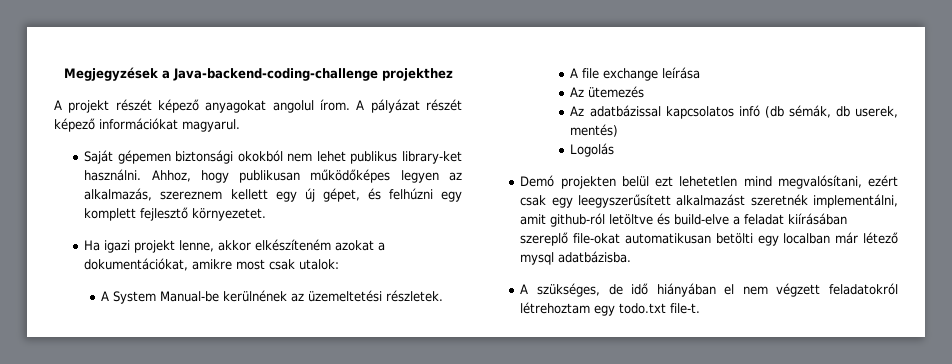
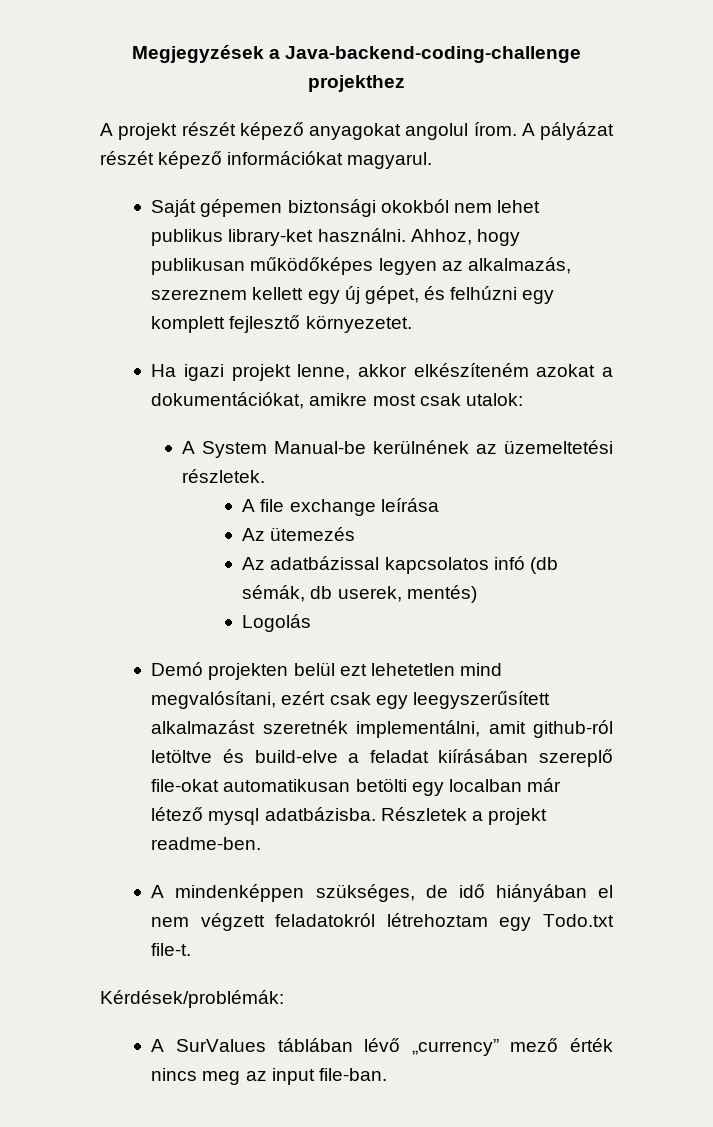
- Demó projekten belül ezt lehetetlen mind megvalósítani, ezért csak egy leegyszerűsített alkalmazást szeretnék implementálni, amit github-ról letöltve és build-elve a feladat kiírásában szereplő file-okat automatikusan betölti egy localban már létező mysql adatbázisba.
- A szükséges, de idő hiányában el nem végzett feladatokról létrehoztam egy todo.txt file-t.
+ Demó projekten belül ezt lehetetlen mind megvalósítani, ezért csak egy leegyszerűsített alkalmazást szeretnék implementálni, amit github-ról letöltve és build-elve a feladat kiírásában szereplő file-okat automatikusan betölti egy localban már létező mysql adatbázisba. Részletek a projekt readme-ben.
+ A mindenképpen szükséges, de idő hiányában el nem végzett feladatokról létrehoztam egy Todo.txt file-t.
+ Kérdések/problémák:
+ A SurValues táblában lévő „currency” mező érték nincs meg az input file-ban.

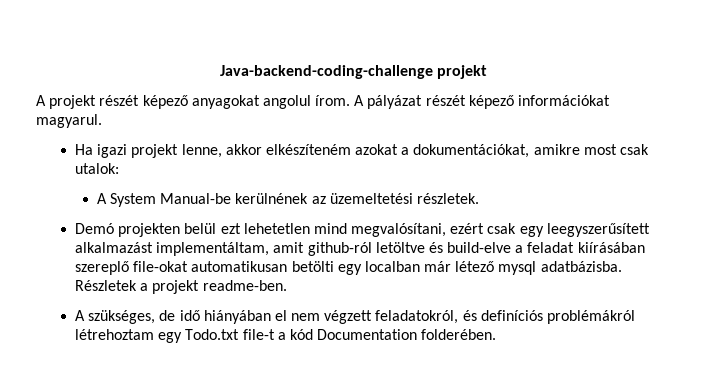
- Megjegyzések a Java-backend-coding-challenge projekthez
+ Java-backend-coding-challenge projekt
- Saját gépemen biztonsági okokból nem lehet publikus library-ket használni. Ahhoz, hogy publikusan működőképes legyen az alkalmazás, szereznem kellett egy új gépet, és felhúzni egy komplett fejlesztő környezetet.
- A file exchange leírása
- Az ütemezés
- Az adatbázissal kapcsolatos infó (db sémák, db userek, mentés)
- Logolás
- Demó projekten belül ezt lehetetlen mind megvalósítani, ezért csak egy leegyszerűsített alkalmazást szeretnék implementálni, amit github-ról letöltve és build-elve a feladat kiírásában szereplő file-okat automatikusan betölti egy localban már létező mysql adatbázisba.
+ Demó projekten belül ezt lehetetlen mind megvalósítani, ezért csak egy leegyszerűsített alkalmazást implementáltam, amit github-ról letöltve és build-elve a feladat kiírásában szereplő file-okat automatikusan betölti egy localban már létező mysql adatbázisba.
- A mindenképpen szükséges, de idő hiányában el nem végzett feladatokról létrehoztam egy Todo.txt file-t.
- Kérdések/problémák:
- A SurValues táblában lévő „currency” mező érték nincs meg az input file-ban.
+ A szükséges, de idő hiányában el nem végzett feladatokról, és definíciós problémákról létrehoztam egy Todo.txt file-t a kód Documentation folderében.

